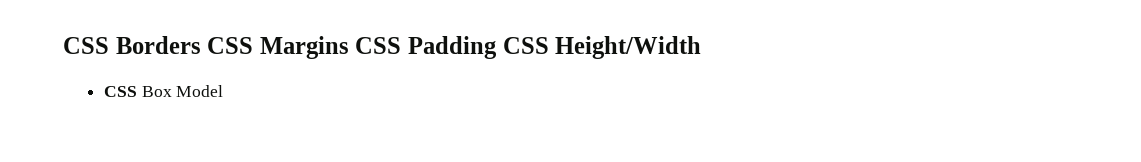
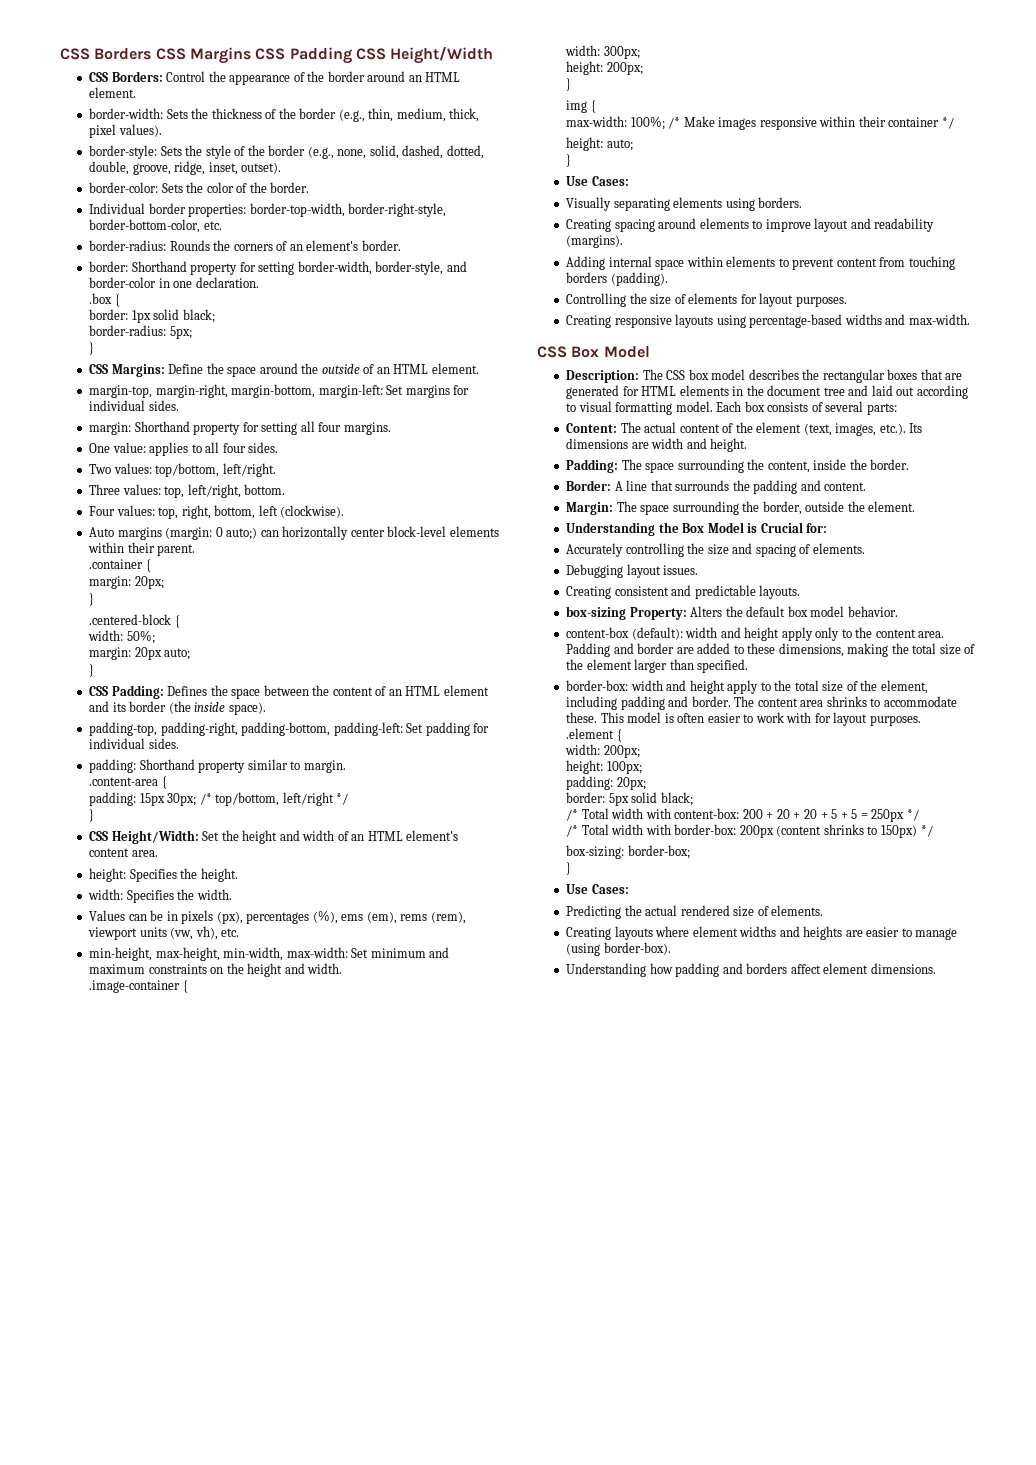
+ CSS Borders: Control the appearance of the border around an HTML element.
+ border-width: Sets the thickness of the border (e.g., thin, medium, thick, pixel values).
+ border-style: Sets the style of the border (e.g., none, solid, dashed, dotted, double, groove, ridge, inset, outset).
+ border-color: Sets the color of the border.
+ Individual border properties: border-top-width, border-right-style, border-bottom-color, etc.
+ border-radius: Rounds the corners of an element's border.
+ border: Shorthand property for setting border-width, border-style, and border-color in one declaration.
+ .box {
+ border: 1px solid black;
+ border-radius: 5px;
+ }
+ CSS Margins: Define the space around the outside of an HTML element.
+ margin-top, margin-right, margin-bottom, margin-left: Set margins for individual sides.
+ margin: Shorthand property for setting all four margins.
+ One value: applies to all four sides.
+ Two values: top/bottom, left/right.
+ Three values: top, left/right, bottom.
+ Four values: top, right, bottom, left (clockwise).
+ Auto margins (margin: 0 auto;) can horizontally center block-level elements within their parent.
+ .container {
+ margin: 20px;
+ }
+ .centered-block {
+ width: 50%;
+ margin: 20px auto;
+ }
+ CSS Padding: Defines the space between the content of an HTML element and its border (the inside space).
+ padding-top, padding-right, padding-bottom, padding-left: Set padding for individual sides.
+ padding: Shorthand property similar to margin.
+ .content-area {
+ padding: 15px 30px; /* top/bottom, left/right */
+ }
+ CSS Height/Width: Set the height and width of an HTML element's content area.
+ height: Specifies the height.
+ width: Specifies the width.
+ Values can be in pixels (px), percentages (%), ems (em), rems (rem), viewport units (vw, vh), etc.
+ min-height, max-height, min-width, max-width: Set minimum and maximum constraints on the height and width.
+ .image-container {
+ width: 300px;
+ height: 200px;
+ }
+ img {
+ max-width: 100%; /* Make images responsive within their container */
+ height: auto;
+ }
+ Use Cases:
+ Visually separating elements using borders.
+ Creating spacing around elements to improve layout and readability (margins).
+ Adding internal space within elements to prevent content from touching borders (padding).
+ Controlling the size of elements for layout purposes.
+ Creating responsive layouts using percentage-based widths and max-width.
  CSS Box Model
+ Description: The CSS box model describes the rectangular boxes that are generated for HTML elements in the document tree and laid out according to visual formatting model. Each box consists of several parts:
+ Content: The actual content of the element (text, images, etc.). Its dimensions are width and height.
+ Padding: The space surrounding the content, inside the border.
+ Border: A line that surrounds the padding and content.
+ Margin: The space surrounding the border, outside the element.
+ Understanding the Box Model is Crucial for:
+ Accurately controlling the size and spacing of elements.
+ Debugging layout issues.
+ Creating consistent and predictable layouts.
+ box-sizing Property: Alters the default box model behavior.
+ content-box (default): width and height apply only to the content area. Padding and border are added to these dimensions, making the total size of the element larger than specified.
+ border-box: width and height apply to the total size of the element, including padding and border. The content area shrinks to accommodate these. This model is often easier to work with for layout purposes.
+ .element {
+ width: 200px;
+ height: 100px;
+ padding: 20px;
+ border: 5px solid black;
+ /* Total width with content-box: 200 + 20 + 20 + 5 + 5 = 250px */
+ /* Total width with border-box: 200px (content shrinks to 150px) */
+ box-sizing: border-box;
+ }
+ Use Cases:
+ Predicting the actual rendered size of elements.
+ Creating layouts where element widths and heights are easier to manage (using border-box).
+ Understanding how padding and borders affect element dimensions.

